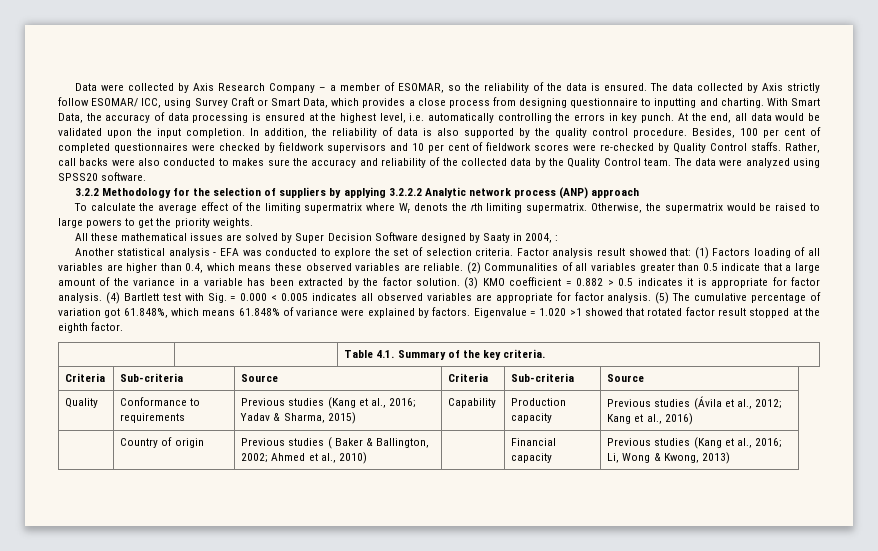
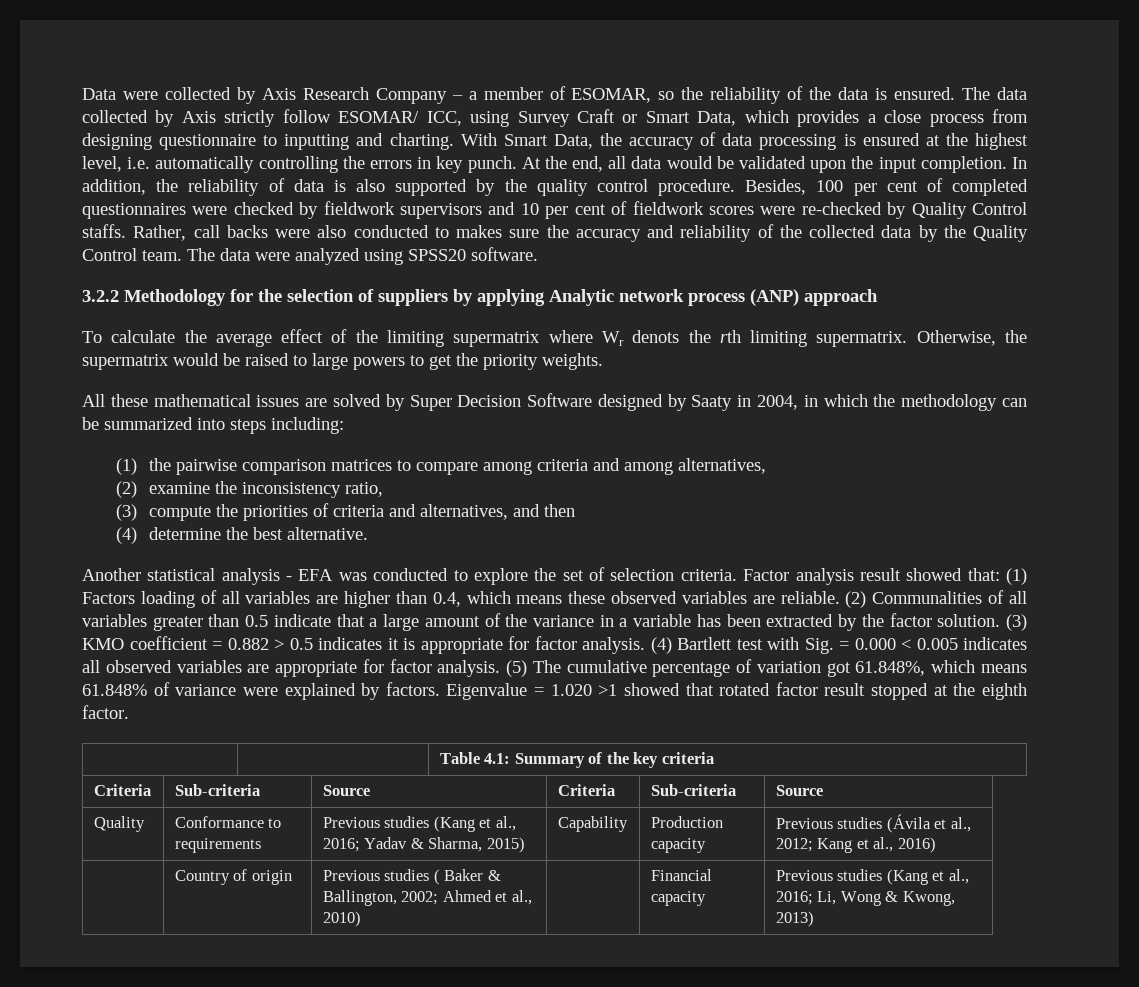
- 3.2.2 Methodology for the selection of suppliers by applying 3.2.2.2 Analytic network process (ANP) approach
+ 3.2.2 Methodology for the selection of suppliers by applying Analytic network process (ANP) approach
- All these mathematical issues are solved by Super Decision Software designed by Saaty in 2004, :
+ All these mathematical issues are solved by Super Decision Software designed by Saaty in 2004, in which the methodology can be summarized into steps including:
+ (1) the pairwise comparison matrices to compare among criteria and among alternatives,
+ (2) examine the inconsistency ratio,
+ (3) compute the priorities of criteria and alternatives, and then
+ (4) determine the best alternative.
- | | Table 4.1. Summary of the key criteria.
+ | | Table 4.1: Summary of the key criteria

